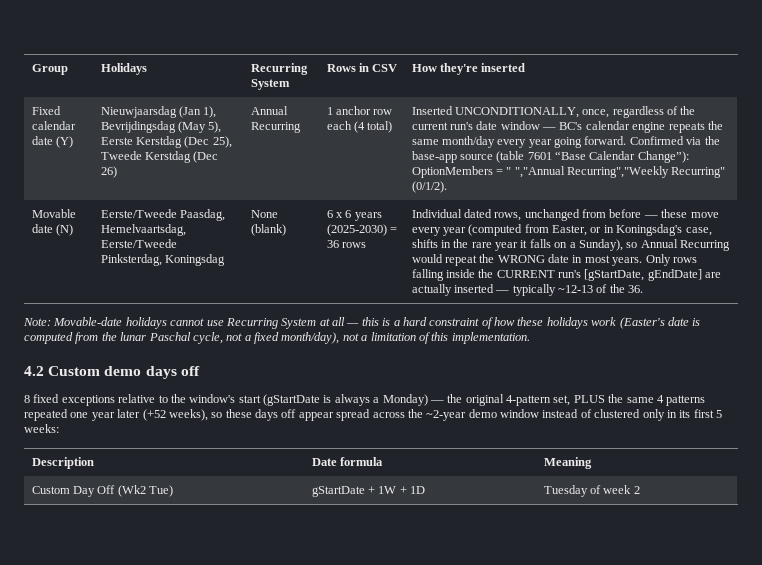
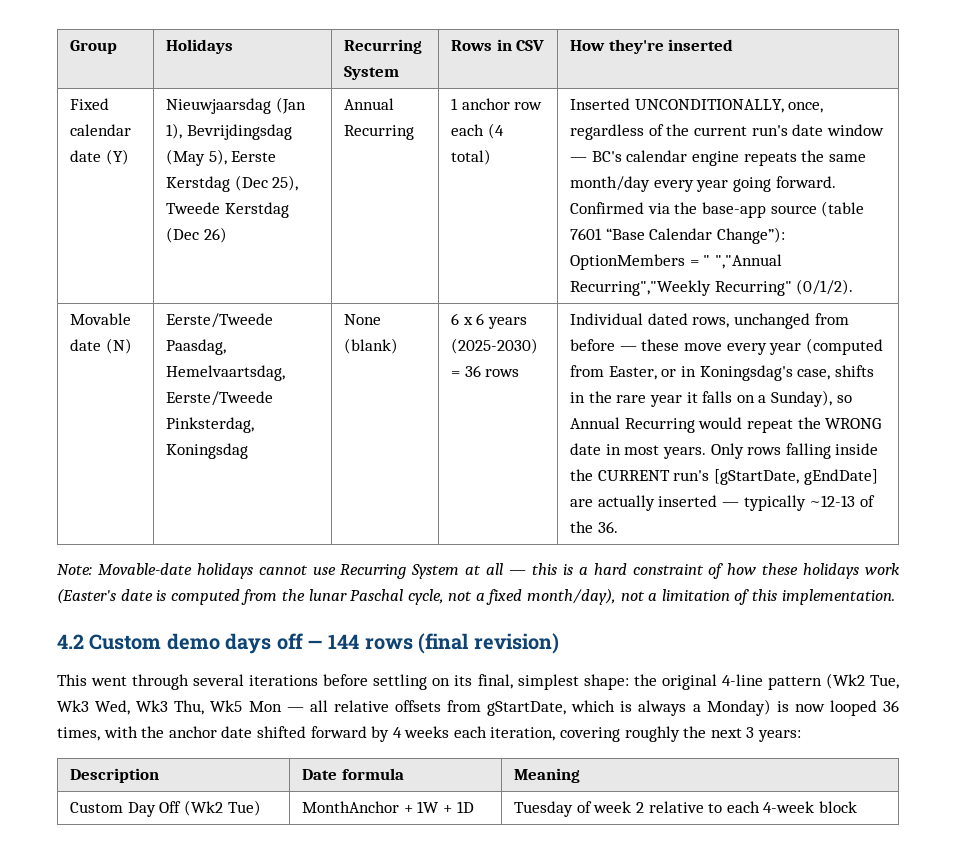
- 4.2 Custom demo days off
- 8 fixed exceptions relative to the window's start (gStartDate is always a Monday) — the original 4-pattern set, PLUS the same 4 patterns repeated one year later (+52 weeks), so these days off appear spread across the ~2-year demo window instead of clustered only in its first 5 weeks:
+ 4.2 Custom demo days off — 144 rows (final revision)
+ This went through several iterations before settling on its final, simplest shape: the original 4-line pattern (Wk2 Tue, Wk3 Wed, Wk3 Thu, Wk5 Mon — all relative offsets from gStartDate, which is always a Monday) is now looped 36 times, with the anchor date shifted forward by 4 weeks each iteration, covering roughly the next 3 years:
- Custom Day Off (Wk2 Tue) | gStartDate + 1W + 1D | Tuesday of week 2
+ Custom Day Off (Wk2 Tue) | MonthAnchor + 1W + 1D | Tuesday of week 2 relative to each 4-week block

